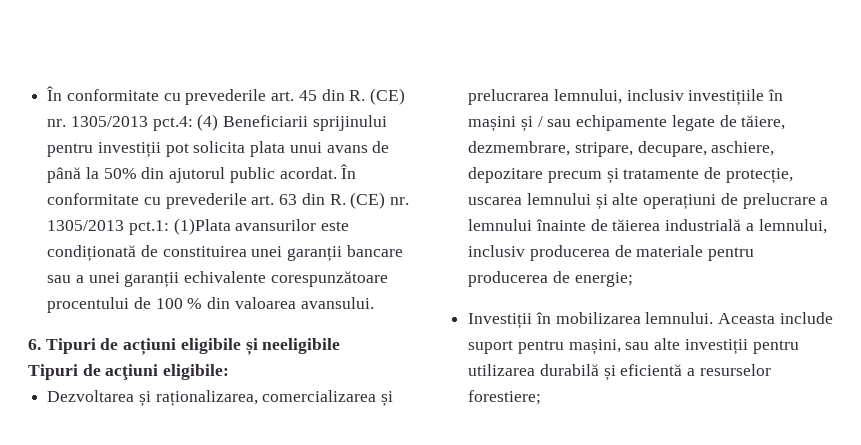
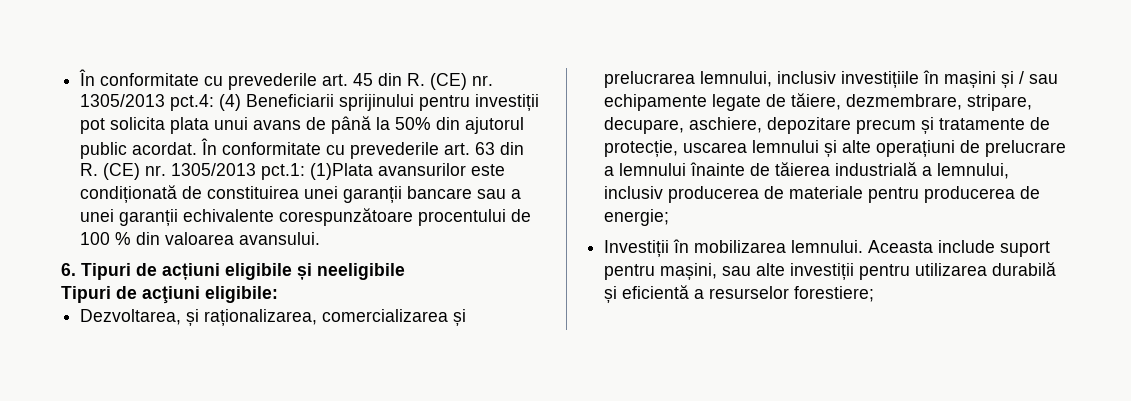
- Dezvoltarea și raționalizarea, comercializarea și prelucrarea lemnului, inclusiv investițiile în mașini și / sau echipamente legate de tăiere, dezmembrare, stripare, decupare, aschiere, depozitare precum și tratamente de protecție, uscarea lemnului și alte operațiuni de prelucrare a lemnului înainte de tăierea industrială a lemnului, inclusiv producerea de materiale pentru producerea de energie;
+ Dezvoltarea, și raționalizarea, comercializarea și prelucrarea lemnului, inclusiv investițiile în mașini și / sau echipamente legate de tăiere, dezmembrare, stripare, decupare, aschiere, depozitare precum și tratamente de protecție, uscarea lemnului și alte operațiuni de prelucrare a lemnului înainte de tăierea industrială a lemnului, inclusiv producerea de materiale pentru producerea de energie;

